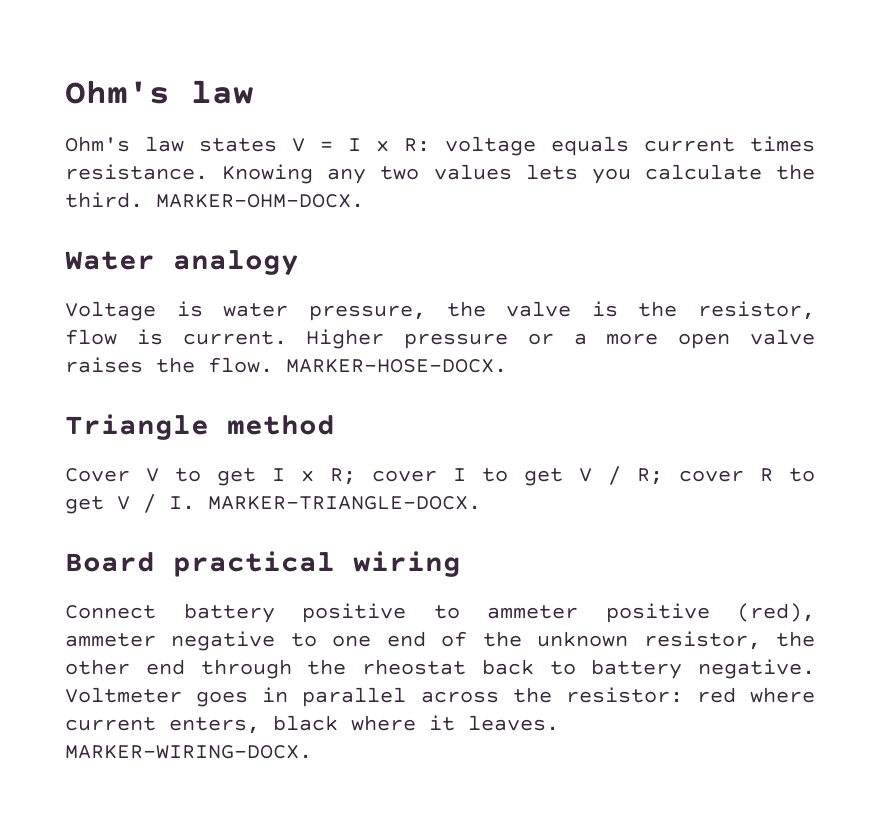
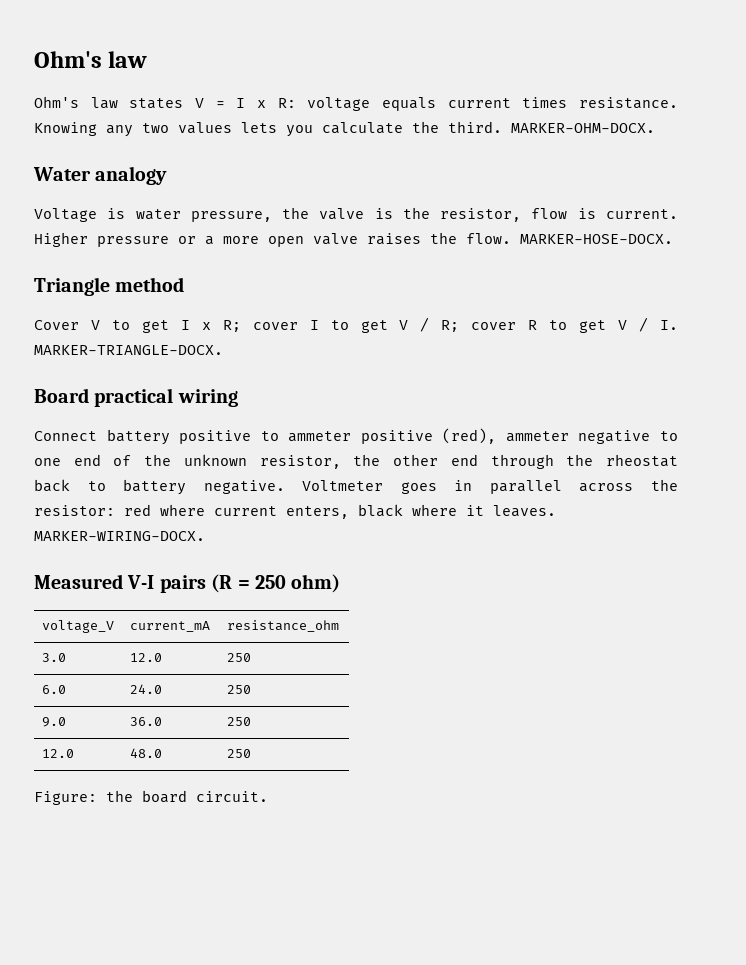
+ Measured V-I pairs (R = 250 ohm)
+ voltage_V | current_mA | resistance_ohm
+ 3.0 | 12.0 | 250
+ 6.0 | 24.0 | 250
+ 9.0 | 36.0 | 250
+ 12.0 | 48.0 | 250
+ Figure: the board circuit.

